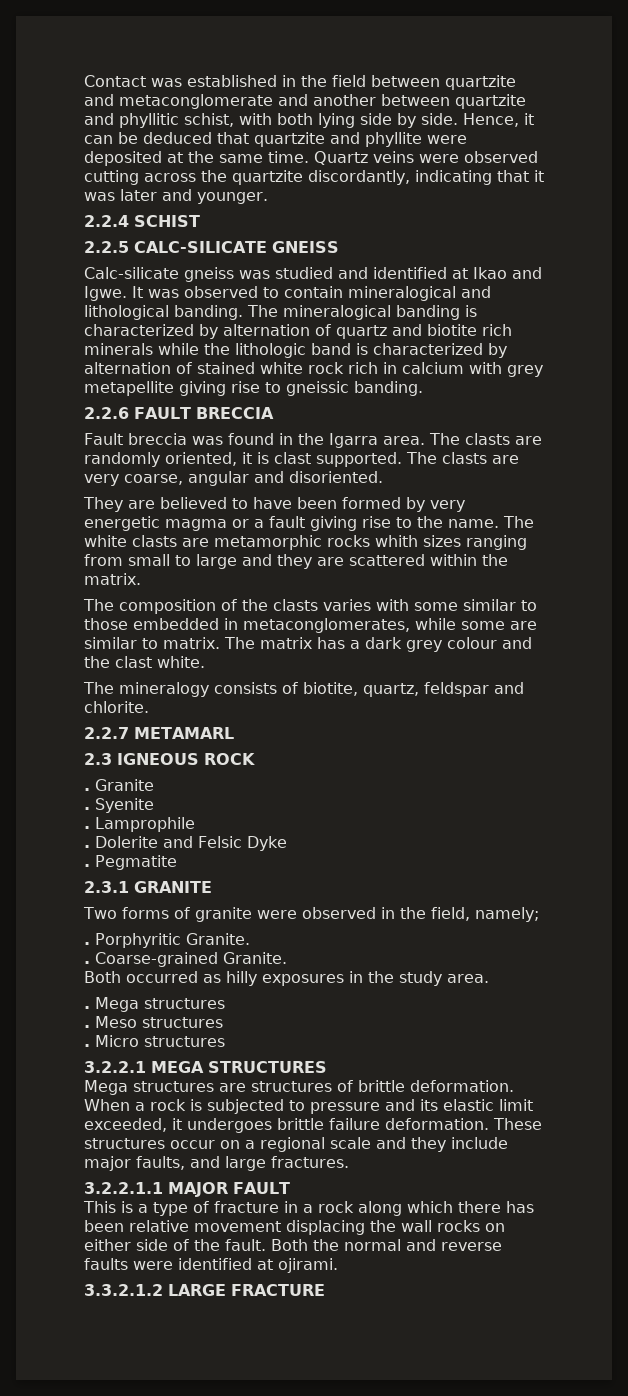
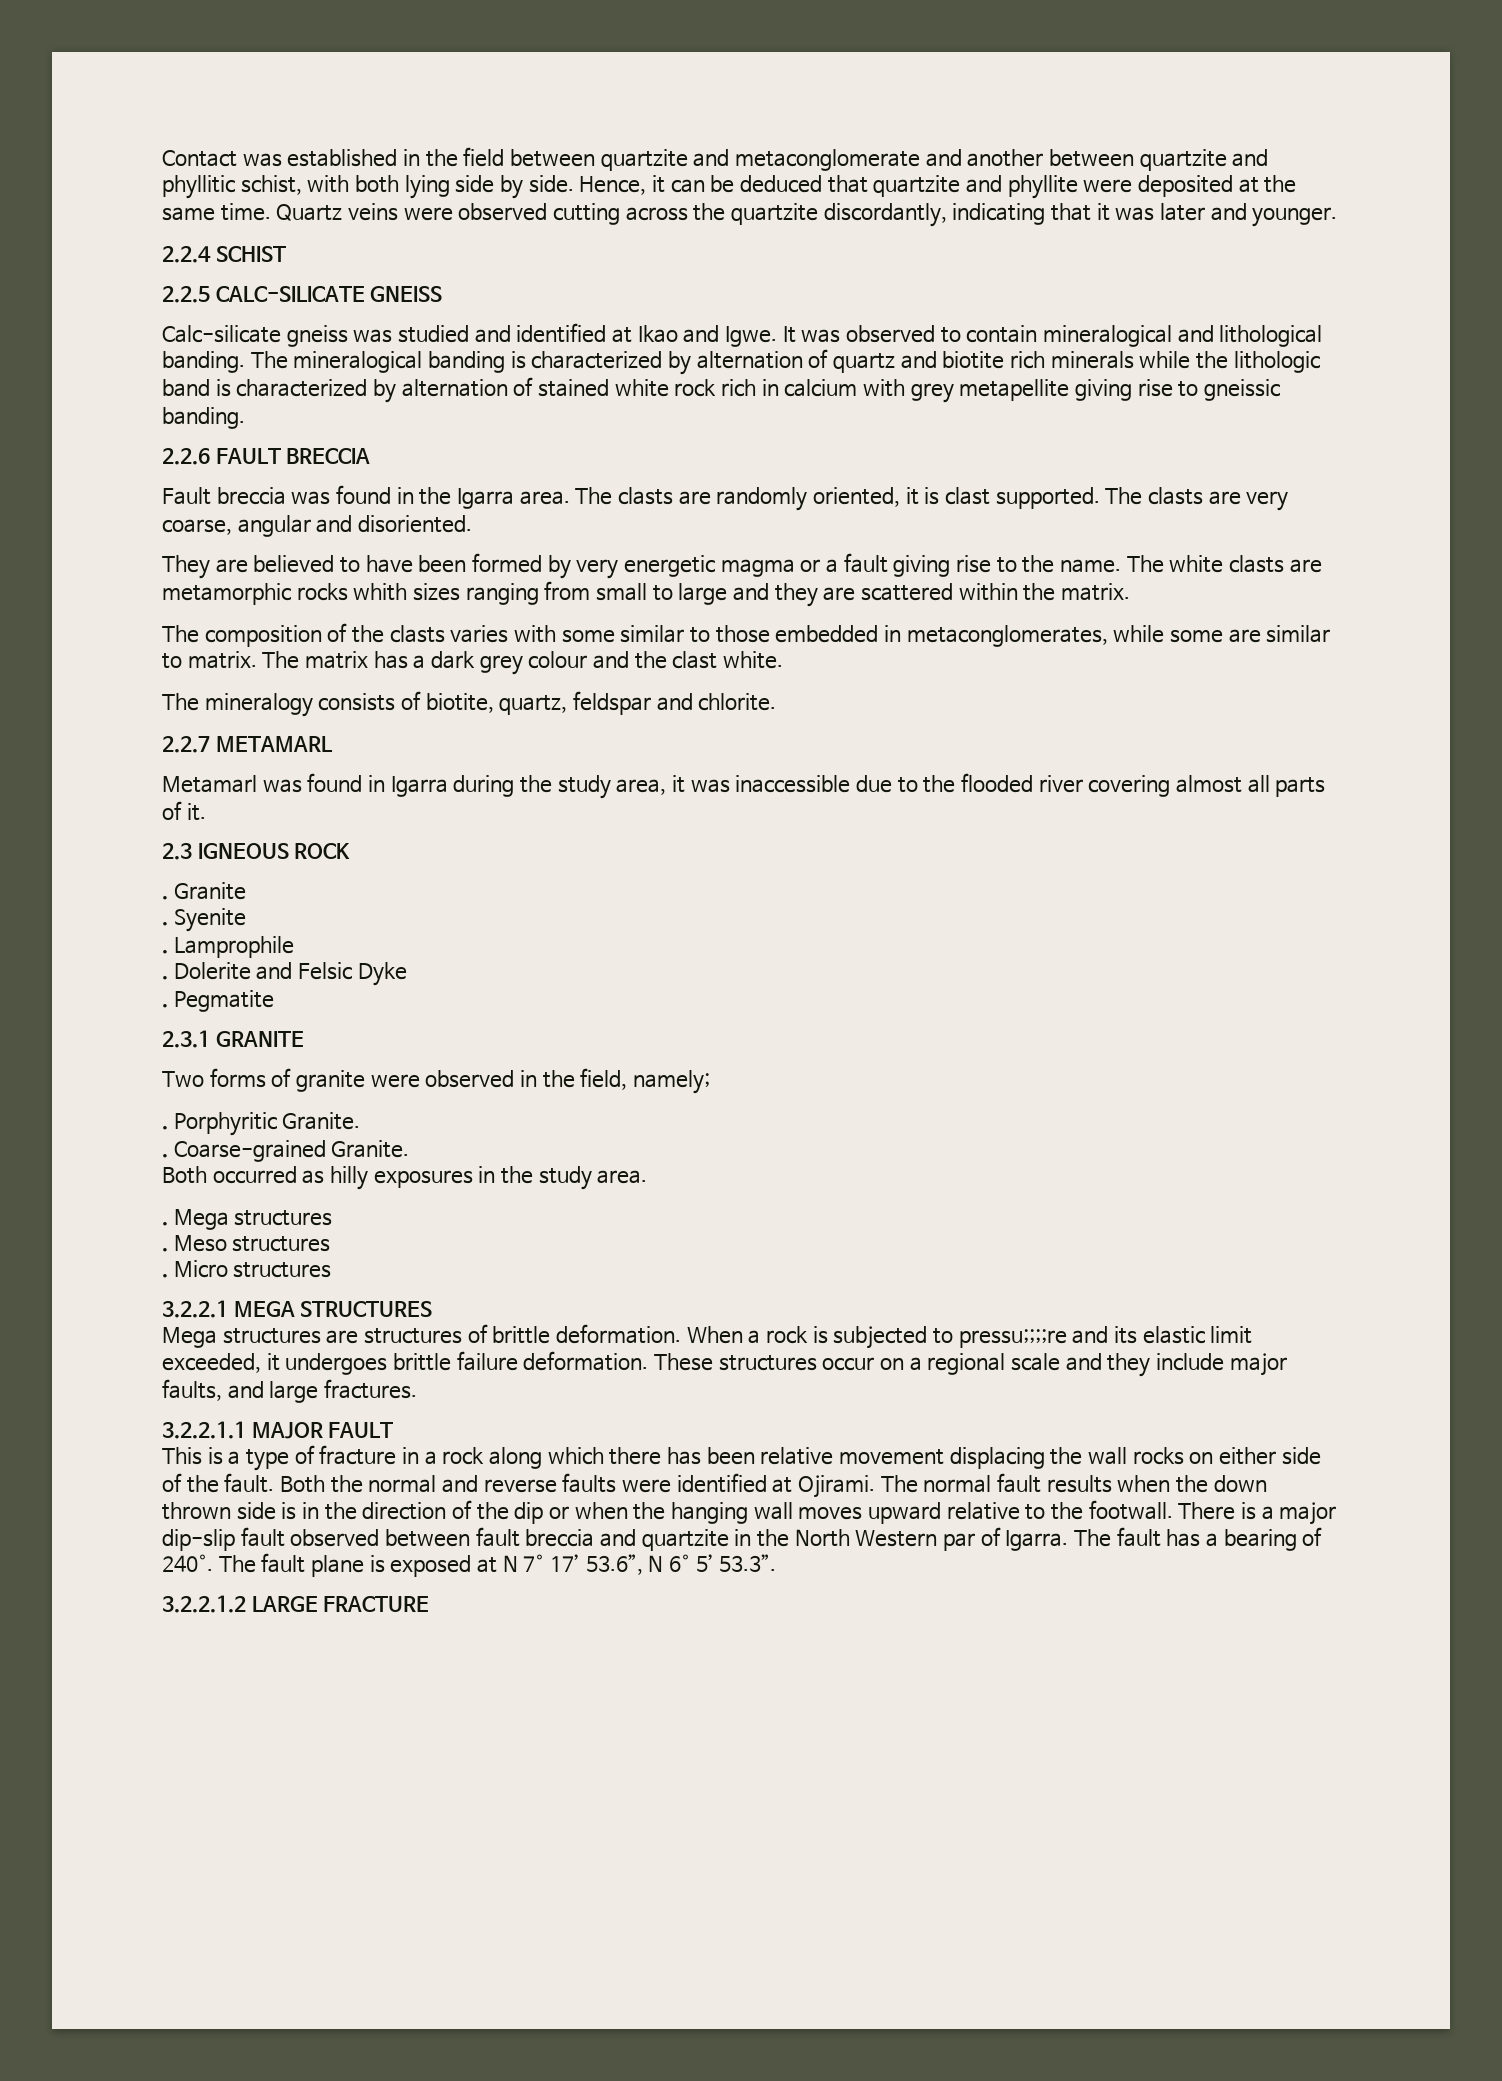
+ Metamarl was found in Igarra during the study area, it was inaccessible due to the flooded river covering almost all parts of it.
- When a rock is subjected to pressure and its elastic limit exceeded, it undergoes brittle failure deformation.
+ When a rock is subjected to pressu;;;;re and its elastic limit exceeded, it undergoes brittle failure deformation.
- Both the normal and reverse faults were identified at ojirami.
- 3.3.2.1.2 LARGE FRACTURE
+ Both the normal and reverse faults were identified at Ojirami. The normal fault results when the down thrown side is in the direction of the dip or when the hanging wall moves upward relative to the footwall. There is a major dip-slip fault observed between fault breccia and quartzite in the North Western par of Igarra. The fault has a bearing of 240°. The fault plane is exposed at N 7° 17’ 53.6”, N 6° 5’ 53.3”.
+ 3.2.2.1.2 LARGE FRACTURE

